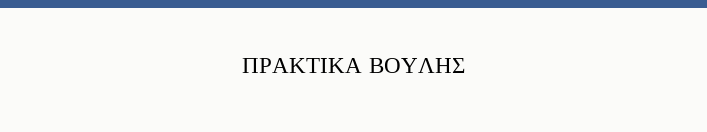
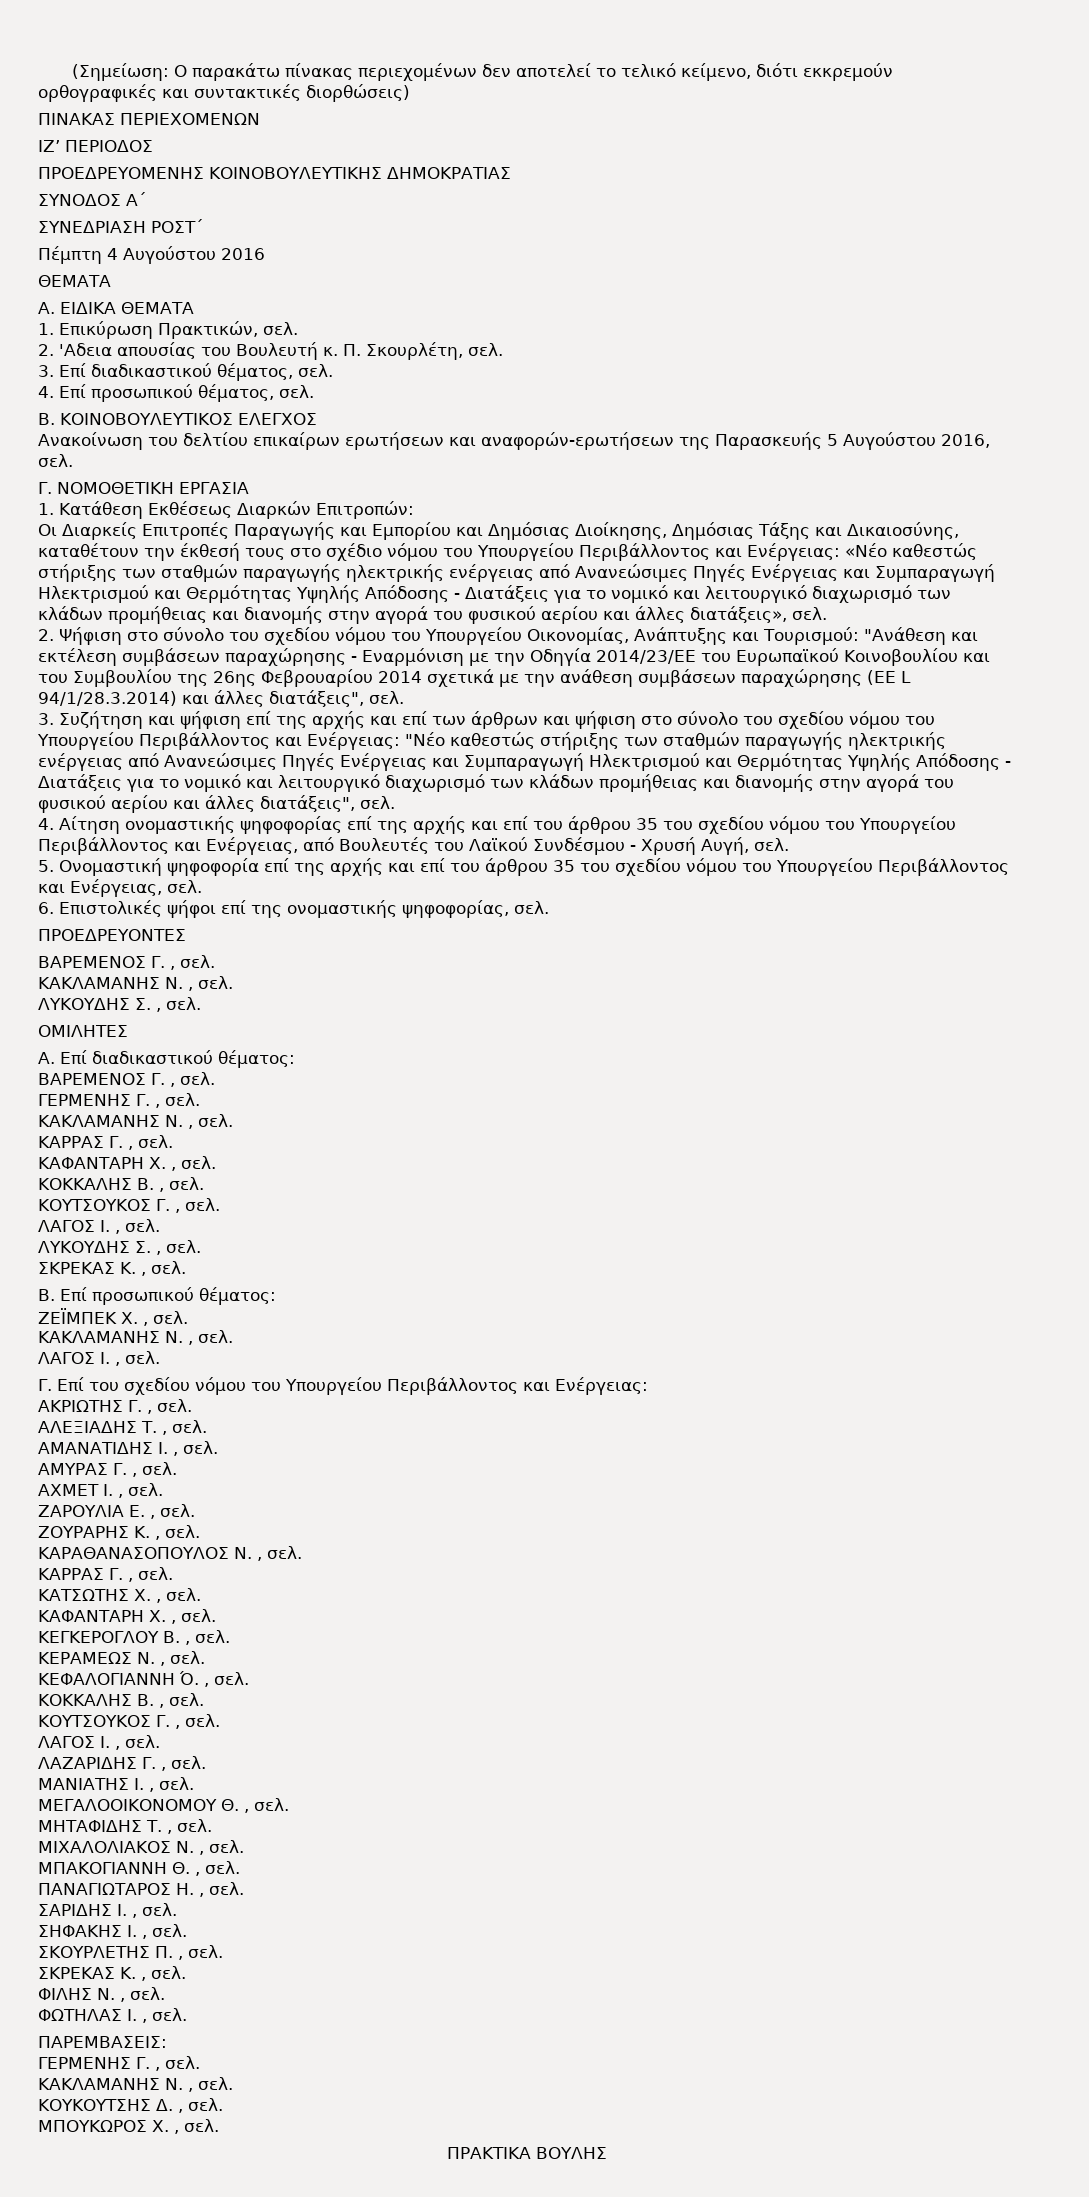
+ (Σημείωση: Ο παρακάτω πίνακας περιεχομένων δεν αποτελεί το τελικό κείμενο, διότι εκκρεμούν ορθογραφικές και συντακτικές διορθώσεις)
+ ΠΙΝΑΚΑΣ ΠΕΡΙΕΧΟΜΕΝΩΝ
+ ΙΖ’ ΠΕΡΙΟΔΟΣ
+ ΠΡΟΕΔΡΕΥΟΜΕΝΗΣ ΚΟΙΝΟΒΟΥΛΕΥΤΙΚΗΣ ΔΗΜΟΚΡΑΤΙΑΣ
+ ΣΥΝΟΔΟΣ Α΄
+ ΣΥΝΕΔΡΙΑΣΗ ΡΟΣΤ΄
+ Πέμπτη 4 Αυγούστου 2016
+ ΘΕΜΑΤΑ
+ Α. ΕΙΔΙΚΑ ΘΕΜΑΤΑ
+ 1. Επικύρωση Πρακτικών, σελ.
+ 2. 'Αδεια απουσίας του Βουλευτή κ. Π. Σκουρλέτη, σελ.
+ 3. Επί διαδικαστικού θέματος, σελ.
+ 4. Επί προσωπικού θέματος, σελ.
+ Β. ΚΟΙΝΟΒΟΥΛΕΥΤΙΚΟΣ ΕΛΕΓΧΟΣ
+ Ανακοίνωση του δελτίου επικαίρων ερωτήσεων και αναφορών-ερωτήσεων της Παρασκευής 5 Αυγούστου 2016, σελ.
+ Γ. ΝΟΜΟΘΕΤΙΚΗ ΕΡΓΑΣΙΑ
+ 1. Κατάθεση Εκθέσεως Διαρκών Επιτροπών:
+ Οι Διαρκείς Επιτροπές Παραγωγής και Εμπορίου και Δημόσιας Διοίκησης, Δημόσιας Τάξης και Δικαιοσύνης, καταθέτουν την έκθεσή τους στο σχέδιο νόμου του Υπουργείου Περιβάλλοντος και Ενέργειας: «Νέο καθεστώς στήριξης των σταθμών παραγωγής ηλεκτρικής ενέργειας από Ανανεώσιμες Πηγές Ενέργειας και Συμπαραγωγή Ηλεκτρισμού και Θερμότητας Υψηλής Απόδοσης - Διατάξεις για το νομικό και λειτουργικό διαχωρισμό των κλάδων προμήθειας και διανομής στην αγορά του φυσικού αερίου και άλλες διατάξεις», σελ.
+ 2. Ψήφιση στο σύνολο του σχεδίου νόμου του Υπουργείου Οικονομίας, Ανάπτυξης και Τουρισμού: "Ανάθεση και εκτέλεση συμβάσεων παραχώρησης - Εναρμόνιση με την Οδηγία 2014/23/ΕΕ του Ευρωπαϊκού Κοινοβουλίου και του Συμβουλίου της 26ης Φεβρουαρίου 2014 σχετικά με την ανάθεση συμβάσεων παραχώρησης (ΕΕ L 94/1/28.3.2014) και άλλες διατάξεις", σελ.
+ 3. Συζήτηση και ψήφιση επί της αρχής και επί των άρθρων και ψήφιση στο σύνολο του σχεδίου νόμου του Υπουργείου Περιβάλλοντος και Ενέργειας: "Νέο καθεστώς στήριξης των σταθμών παραγωγής ηλεκτρικής ενέργειας από Ανανεώσιμες Πηγές Ενέργειας και Συμπαραγωγή Ηλεκτρισμού και Θερμότητας Υψηλής Απόδοσης - Διατάξεις για το νομικό και λειτουργικό διαχωρισμό των κλάδων προμήθειας και διανομής στην αγορά του φυσικού αερίου και άλλες διατάξεις", σελ.
+ 4. Αίτηση ονομαστικής ψηφοφορίας επί της αρχής και επί του άρθρου 35 του σχεδίου νόμου του Υπουργείου Περιβάλλοντος και Ενέργειας, από Βουλευτές του Λαϊκού Συνδέσμου - Χρυσή Αυγή, σελ.
+ 5. Ονομαστική ψηφοφορία επί της αρχής και επί του άρθρου 35 του σχεδίου νόμου του Υπουργείου Περιβάλλοντος και Ενέργειας, σελ.
+ 6. Επιστολικές ψήφοι επί της ονομαστικής ψηφοφορίας, σελ.
+ ΠΡΟΕΔΡΕΥΟΝΤΕΣ
+ ΒΑΡΕΜΕΝΟΣ Γ. , σελ.
+ ΚΑΚΛΑΜΑΝΗΣ Ν. , σελ.
+ ΛΥΚΟΥΔΗΣ Σ. , σελ.
+ ΟΜΙΛΗΤΕΣ
+ Α. Επί διαδικαστικού θέματος:
+ ΒΑΡΕΜΕΝΟΣ Γ. , σελ.
+ ΓΕΡΜΕΝΗΣ Γ. , σελ.
+ ΚΑΚΛΑΜΑΝΗΣ Ν. , σελ.
+ ΚΑΡΡΑΣ Γ. , σελ.
+ ΚΑΦΑΝΤΑΡΗ Χ. , σελ.
+ ΚΟΚΚΑΛΗΣ Β. , σελ.
+ ΚΟΥΤΣΟΥΚΟΣ Γ. , σελ.
+ ΛΑΓΟΣ Ι. , σελ.
+ ΛΥΚΟΥΔΗΣ Σ. , σελ.
+ ΣΚΡΕΚΑΣ Κ. , σελ.
+ Β. Επί προσωπικού θέματος:
+ ΖΕΪΜΠΕΚ Χ. , σελ.
+ ΚΑΚΛΑΜΑΝΗΣ Ν. , σελ.
+ ΛΑΓΟΣ Ι. , σελ.
+ Γ. Επί του σχεδίου νόμου του Υπουργείου Περιβάλλοντος και Ενέργειας:
+ ΑΚΡΙΩΤΗΣ Γ. , σελ.
+ ΑΛΕΞΙΑΔΗΣ Τ. , σελ.
+ ΑΜΑΝΑΤΙΔΗΣ Ι. , σελ.
+ ΑΜΥΡΑΣ Γ. , σελ.
+ ΑΧΜΕΤ Ι. , σελ.
+ ΖΑΡΟΥΛΙΑ Ε. , σελ.
+ ΖΟΥΡΑΡΗΣ Κ. , σελ.
+ ΚΑΡΑΘΑΝΑΣΟΠΟΥΛΟΣ Ν. , σελ.
+ ΚΑΡΡΑΣ Γ. , σελ.
+ ΚΑΤΣΩΤΗΣ Χ. , σελ.
+ ΚΑΦΑΝΤΑΡΗ Χ. , σελ.
+ ΚΕΓΚΕΡΟΓΛΟΥ Β. , σελ.
+ ΚΕΡΑΜΕΩΣ Ν. , σελ.
+ ΚΕΦΑΛΟΓΙΑΝΝΗ Ό. , σελ.
+ ΚΟΚΚΑΛΗΣ Β. , σελ.
+ ΚΟΥΤΣΟΥΚΟΣ Γ. , σελ.
+ ΛΑΓΟΣ Ι. , σελ.
+ ΛΑΖΑΡΙΔΗΣ Γ. , σελ.
+ ΜΑΝΙΑΤΗΣ Ι. , σελ.
+ ΜΕΓΑΛΟΟΙΚΟΝΟΜΟΥ Θ. , σελ.
+ ΜΗΤΑΦΙΔΗΣ Τ. , σελ.
+ ΜΙΧΑΛΟΛΙΑΚΟΣ Ν. , σελ.
+ ΜΠΑΚΟΓΙΑΝΝΗ Θ. , σελ.
+ ΠΑΝΑΓΙΩΤΑΡΟΣ Η. , σελ.
+ ΣΑΡΙΔΗΣ Ι. , σελ.
+ ΣΗΦΑΚΗΣ Ι. , σελ.
+ ΣΚΟΥΡΛΕΤΗΣ Π. , σελ.
+ ΣΚΡΕΚΑΣ Κ. , σελ.
+ ΦΙΛΗΣ Ν. , σελ.
+ ΦΩΤΗΛΑΣ Ι. , σελ.
+ ΠΑΡΕΜΒΑΣΕΙΣ:
+ ΓΕΡΜΕΝΗΣ Γ. , σελ.
+ ΚΑΚΛΑΜΑΝΗΣ Ν. , σελ.
+ ΚΟΥΚΟΥΤΣΗΣ Δ. , σελ.
+ ΜΠΟΥΚΩΡΟΣ Χ. , σελ.

